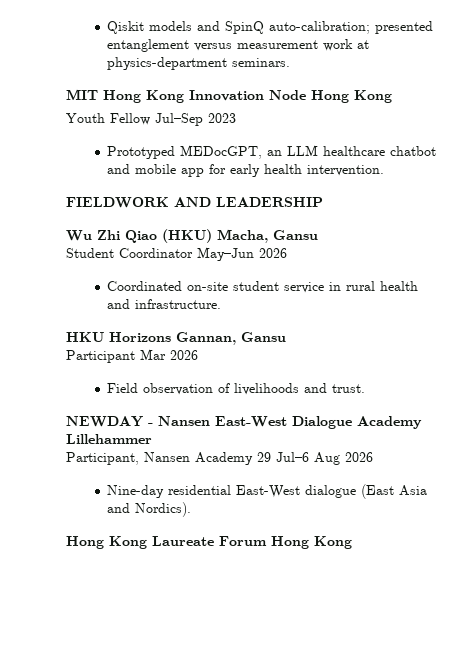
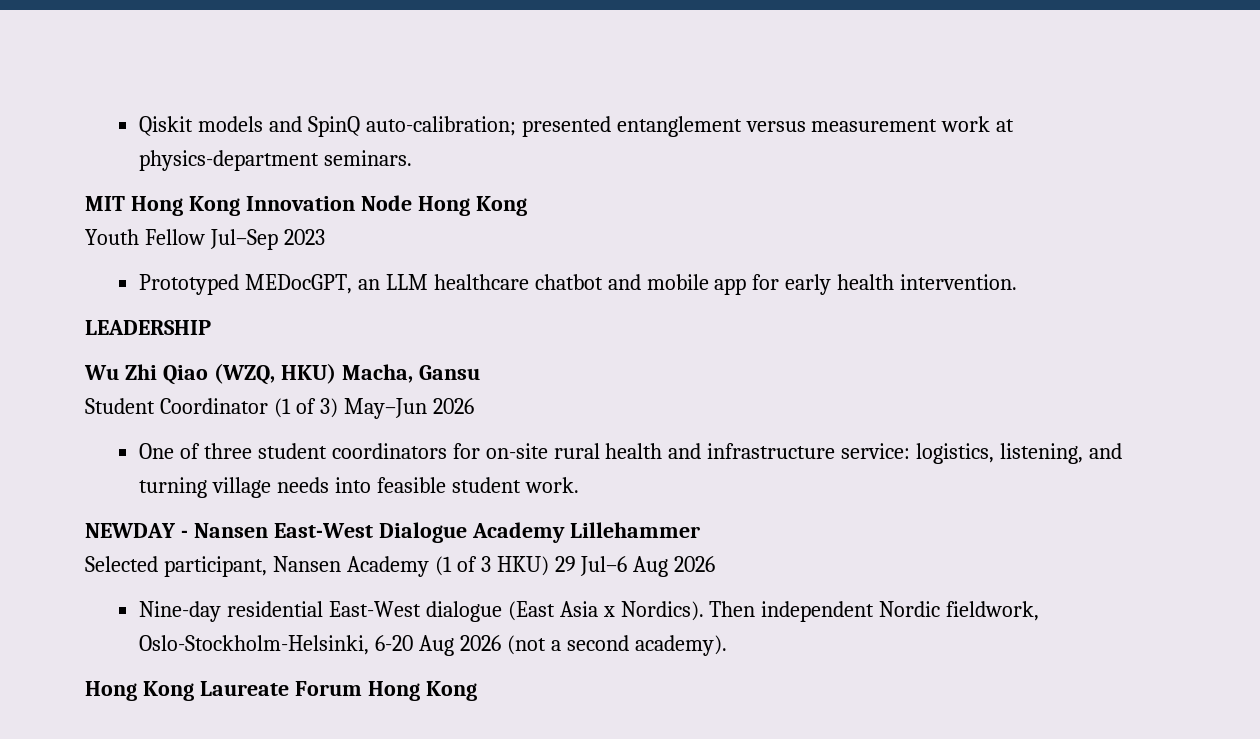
- FIELDWORK AND LEADERSHIP
+ LEADERSHIP
- Wu Zhi Qiao (HKU) Macha, Gansu
+ Wu Zhi Qiao (WZQ, HKU) Macha, Gansu
- Student Coordinator May–Jun 2026
+ Student Coordinator (1 of 3) May–Jun 2026
- Coordinated on-site student service in rural health and infrastructure.
- HKU Horizons Gannan, Gansu
- Participant Mar 2026
- Field observation of livelihoods and trust.
+ One of three student coordinators for on-site rural health and infrastructure service: logistics, listening, and turning village needs into feasible student work.
- Participant, Nansen Academy 29 Jul–6 Aug 2026
+ Selected participant, Nansen Academy (1 of 3 HKU) 29 Jul–6 Aug 2026
- Nine-day residential East-West dialogue (East Asia and Nordics).
+ Nine-day residential East-West dialogue (East Asia x Nordics). Then independent Nordic fieldwork, Oslo-Stockholm-Helsinki, 6-20 Aug 2026 (not a second academy).

